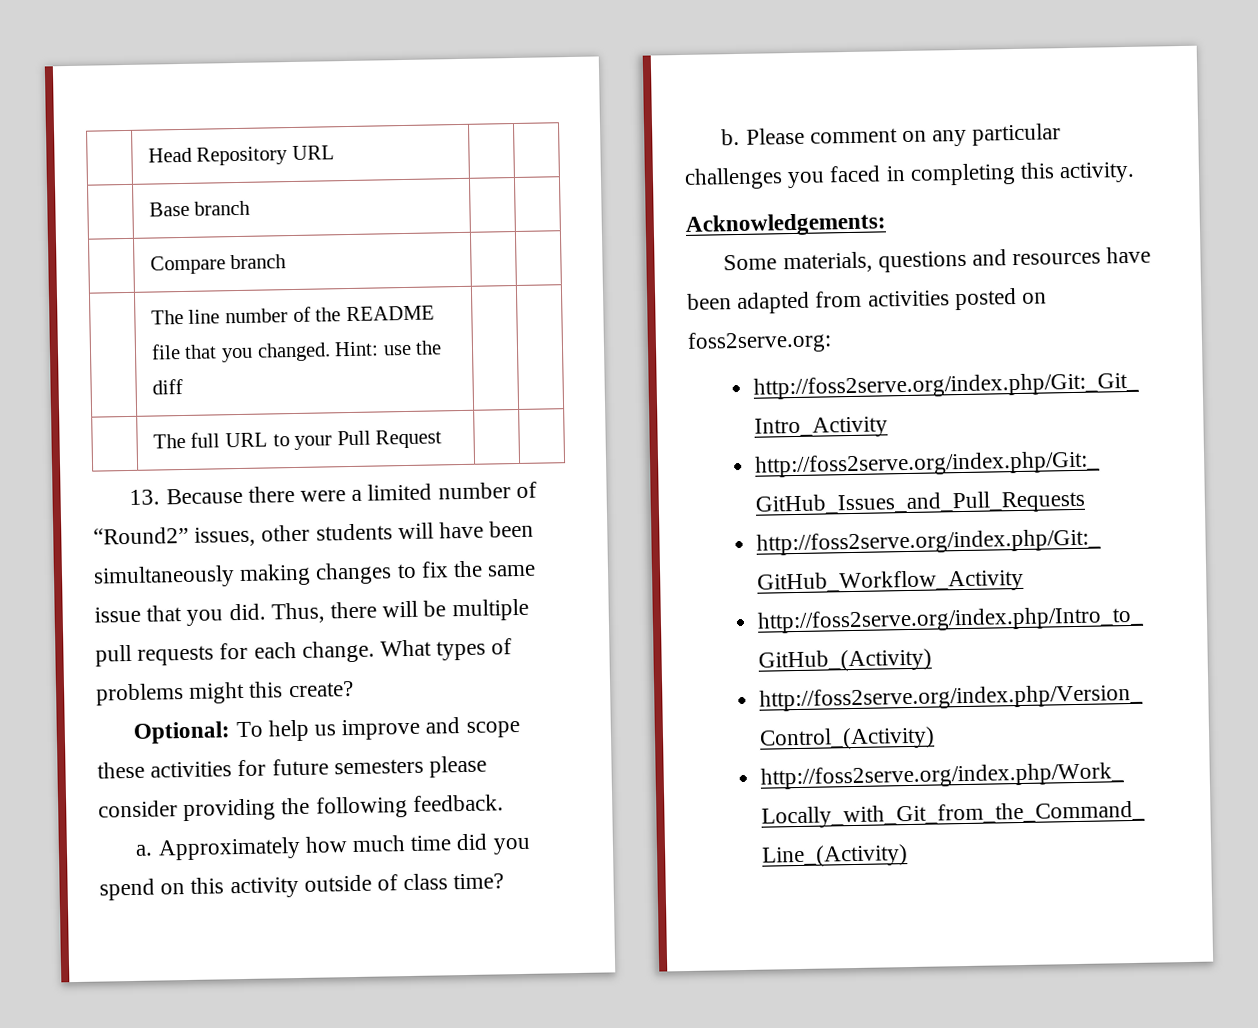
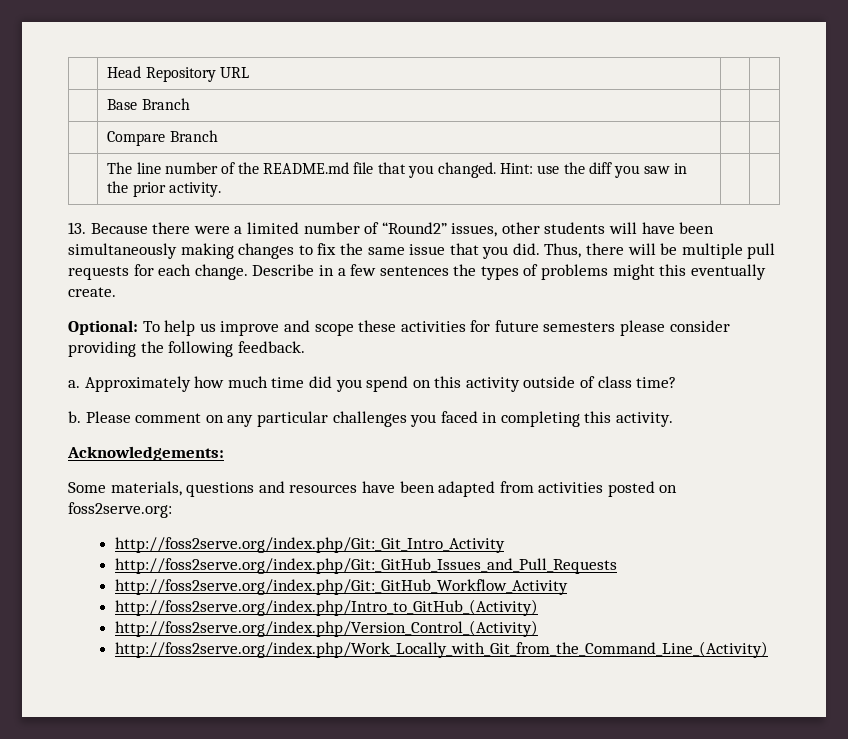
- | Base branch | |
+ | Base Branch | |
- | Compare branch | |
+ | Compare Branch | |
- | The line number of the README file that you changed. Hint: use the diff | |
- | The full URL to your Pull Request | |
+ | The line number of the README.md file that you changed. Hint: use the diff you saw in the prior activity. | |
- What types of problems might this create?
+ Describe in a few sentences the types of problems might this eventually create.

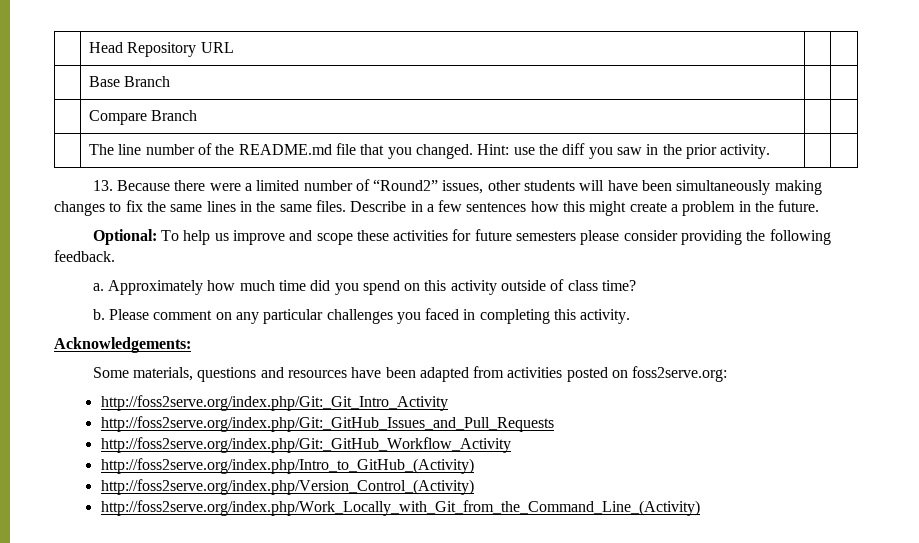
- 13. Because there were a limited number of “Round2” issues, other students will have been simultaneously making changes to fix the same issue that you did. Thus, there will be multiple pull requests for each change.
+ 13. Because there were a limited number of “Round2” issues, other students will have been simultaneously making changes to fix the same lines in the same files.
- Describe in a few sentences the types of problems might this eventually create.
+ Describe in a few sentences how this might create a problem in the future.

